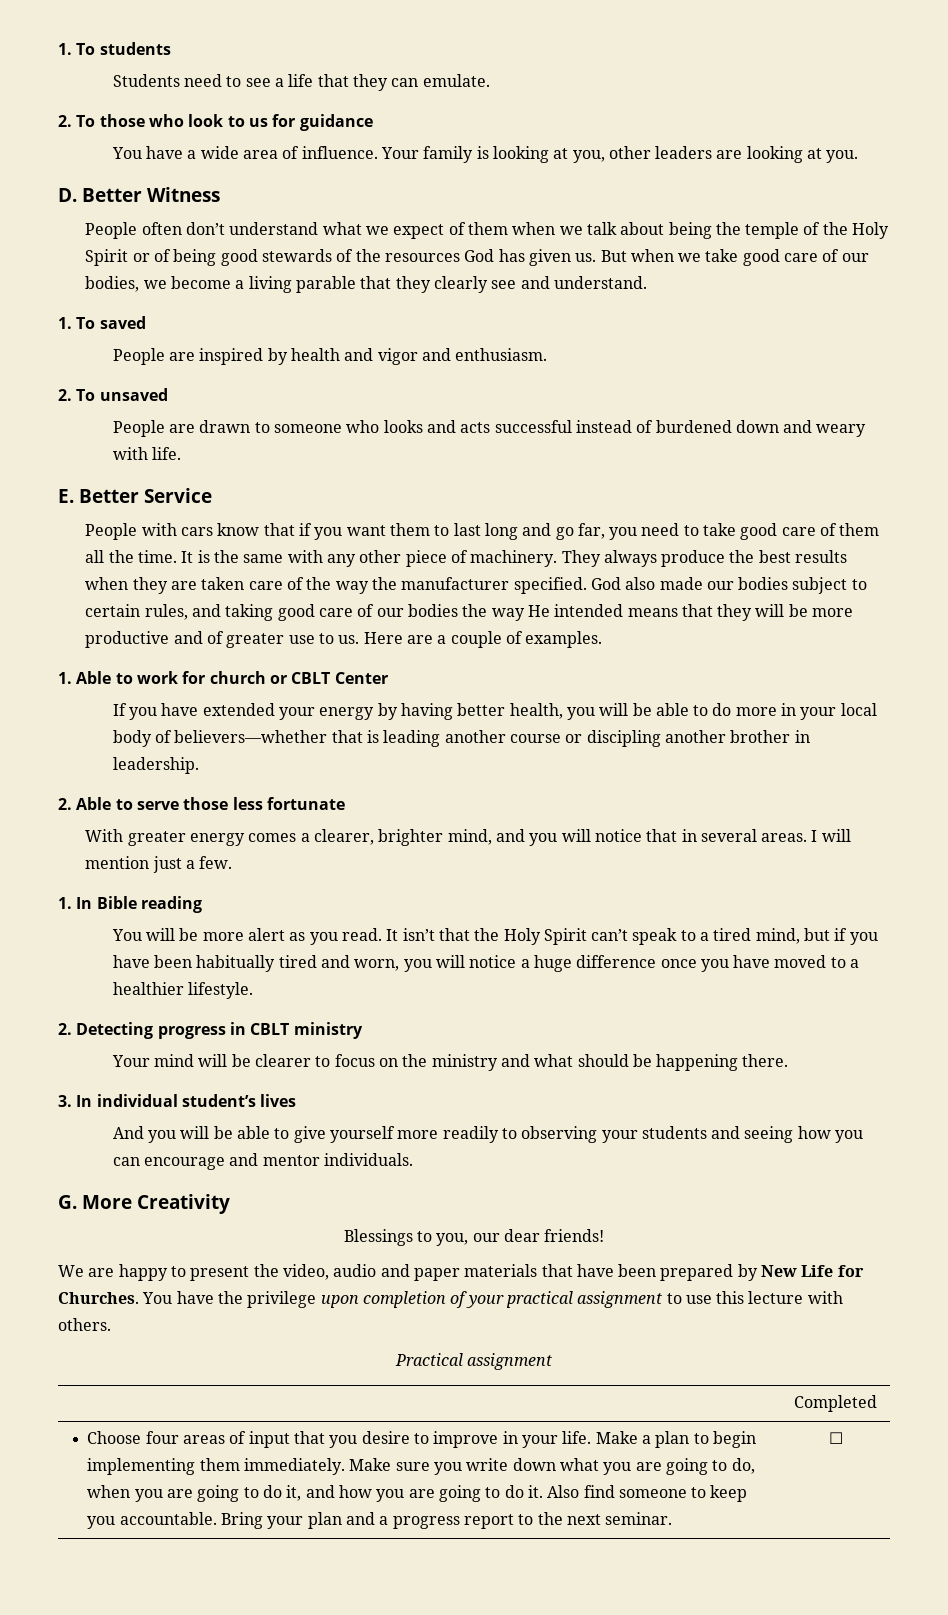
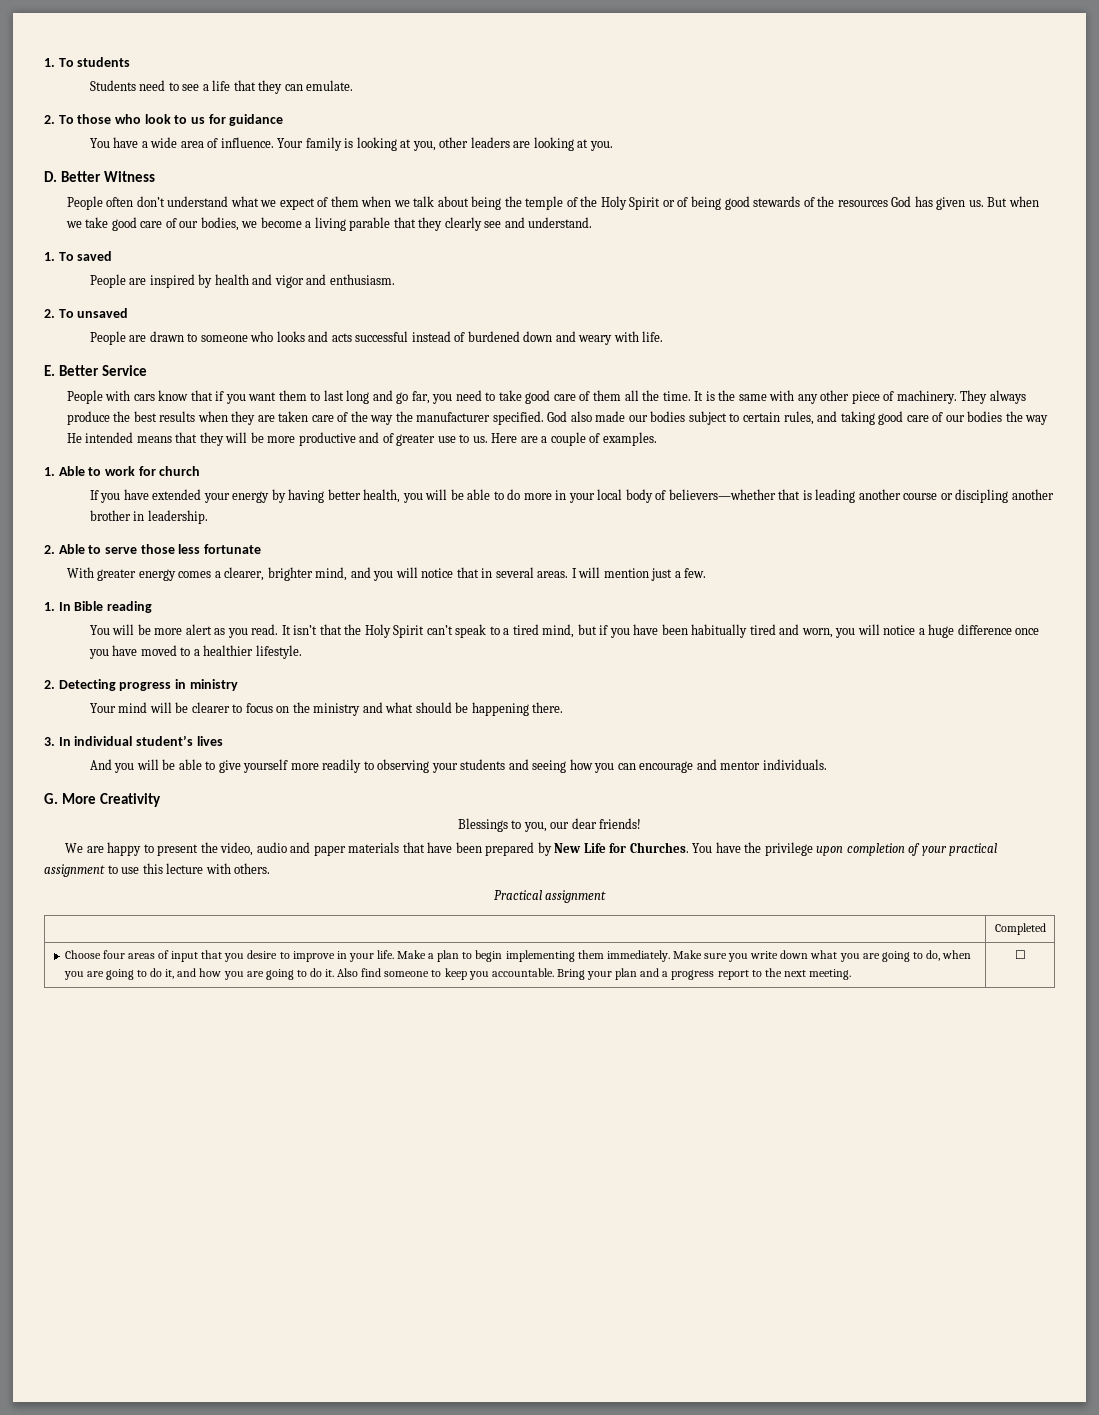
- 1. Able to work for church or CBLT Center
+ 1. Able to work for church
- 2. Detecting progress in CBLT ministry
+ 2. Detecting progress in ministry
- Bring your plan and a progress report to the next seminar.
+ Bring your plan and a progress report to the next meeting.

